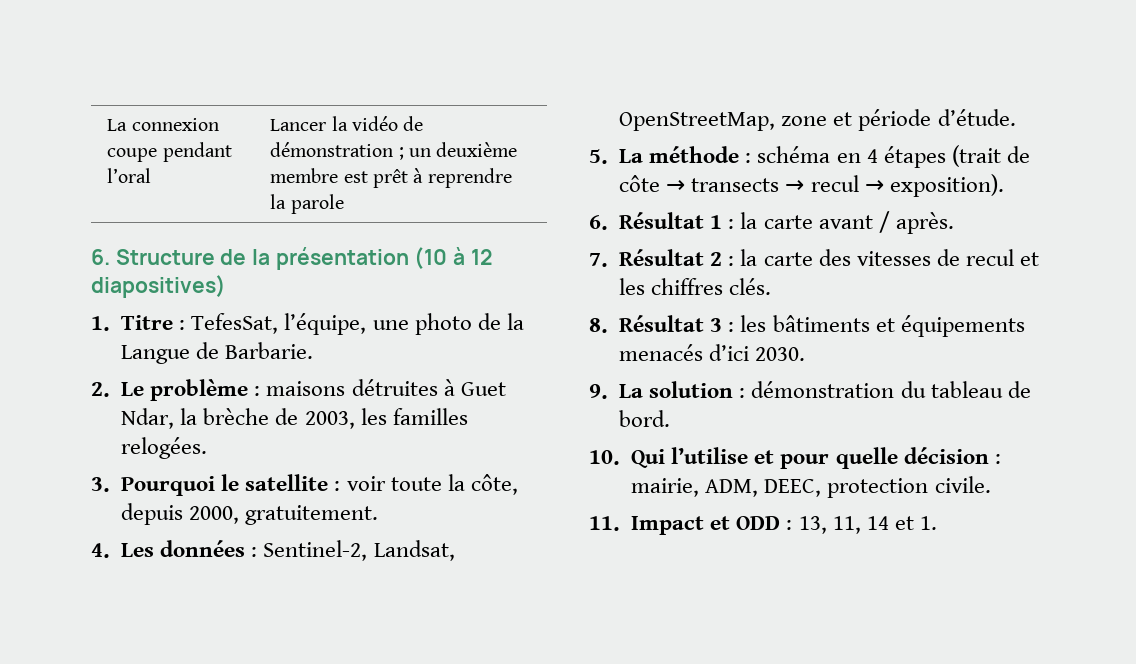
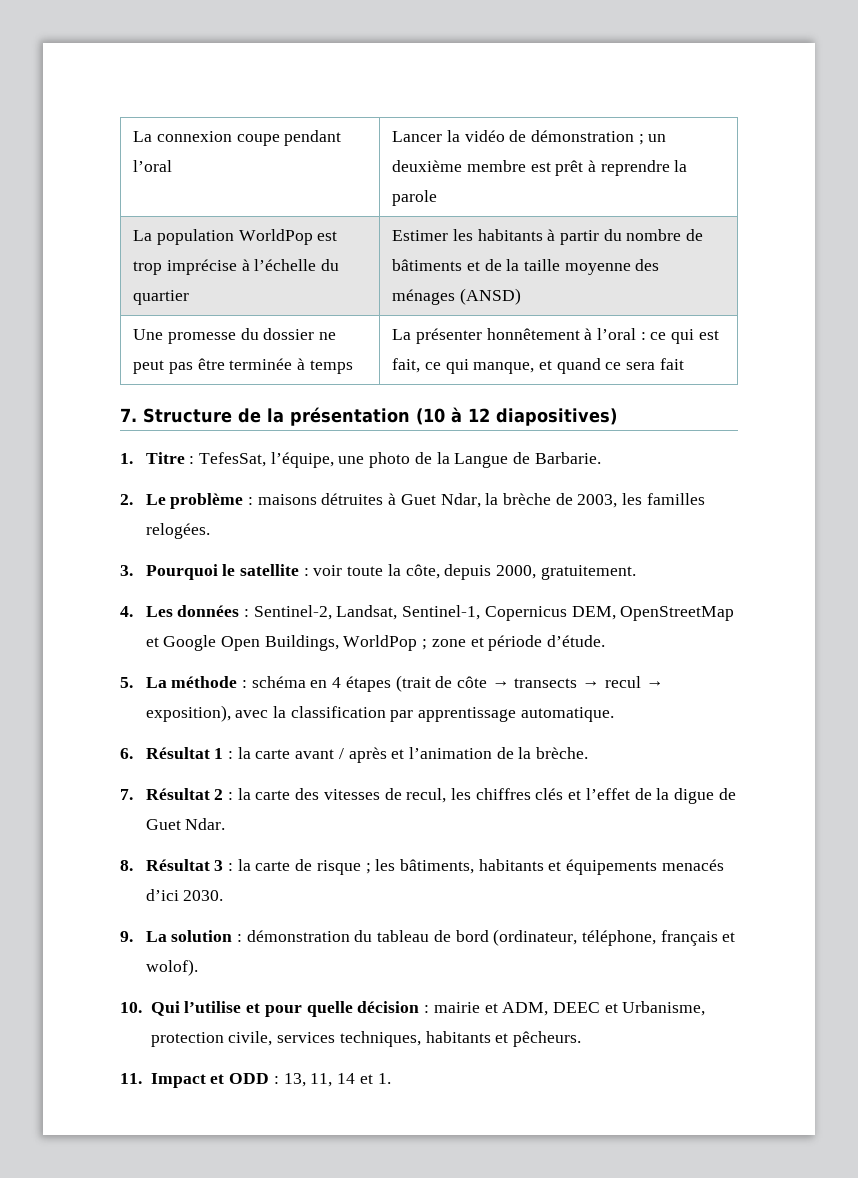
- 6. Structure de la présentation (10 à 12 diapositives)
+ La population WorldPop est trop imprécise à l’échelle du quartier | Estimer les habitants à partir du nombre de bâtiments et de la taille moyenne des ménages (ANSD)
+ Une promesse du dossier ne peut pas être terminée à temps | La présenter honnêtement à l’oral : ce qui est fait, ce qui manque, et quand ce sera fait
+ 7. Structure de la présentation (10 à 12 diapositives)
- 4. Les données : Sentinel-2, Landsat, OpenStreetMap, zone et période d’étude.
+ 4. Les données : Sentinel-2, Landsat, Sentinel-1, Copernicus DEM, OpenStreetMap et Google Open Buildings, WorldPop ; zone et période d’étude.
- 5. La méthode : schéma en 4 étapes (trait de côte → transects → recul → exposition).
+ 5. La méthode : schéma en 4 étapes (trait de côte → transects → recul → exposition), avec la classification par apprentissage automatique.
- 6. Résultat 1 : la carte avant / après.
+ 6. Résultat 1 : la carte avant / après et l’animation de la brèche.
- 7. Résultat 2 : la carte des vitesses de recul et les chiffres clés.
- 8. Résultat 3 : les bâtiments et équipements menacés d’ici 2030.
+ 7. Résultat 2 : la carte des vitesses de recul, les chiffres clés et l’effet de la digue de Guet Ndar.
+ 8. Résultat 3 : la carte de risque ; les bâtiments, habitants et équipements menacés d’ici 2030.
- 9. La solution : démonstration du tableau de bord.
+ 9. La solution : démonstration du tableau de bord (ordinateur, téléphone, français et wolof).
- 10. Qui l’utilise et pour quelle décision : mairie, ADM, DEEC, protection civile.
+ 10. Qui l’utilise et pour quelle décision : mairie et ADM, DEEC et Urbanisme, protection civile, services techniques, habitants et pêcheurs.

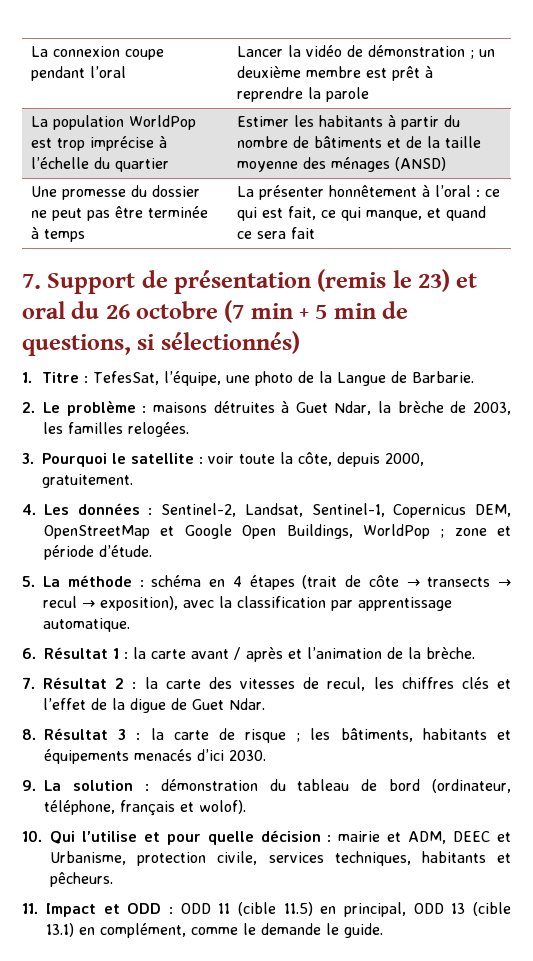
- 7. Structure de la présentation (10 à 12 diapositives)
+ 7. Support de présentation (remis le 23) et oral du 26 octobre (7 min + 5 min de questions, si sélectionnés)
- 11. Impact et ODD : 13, 11, 14 et 1.
+ 11. Impact et ODD : ODD 11 (cible 11.5) en principal, ODD 13 (cible 13.1) en complément, comme le demande le guide.

